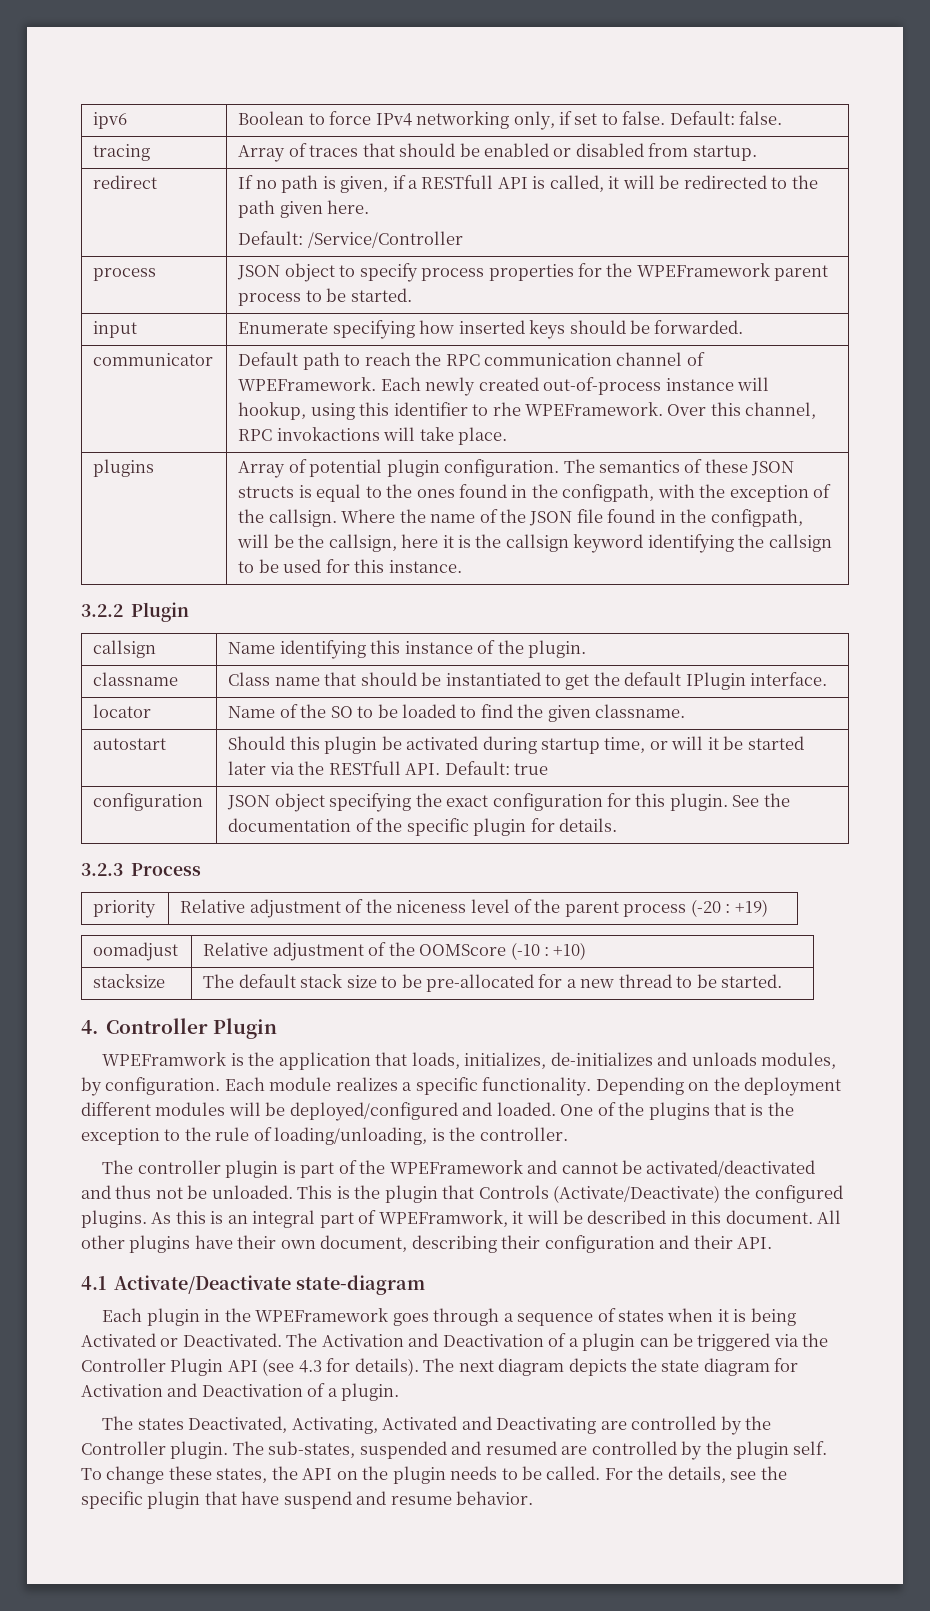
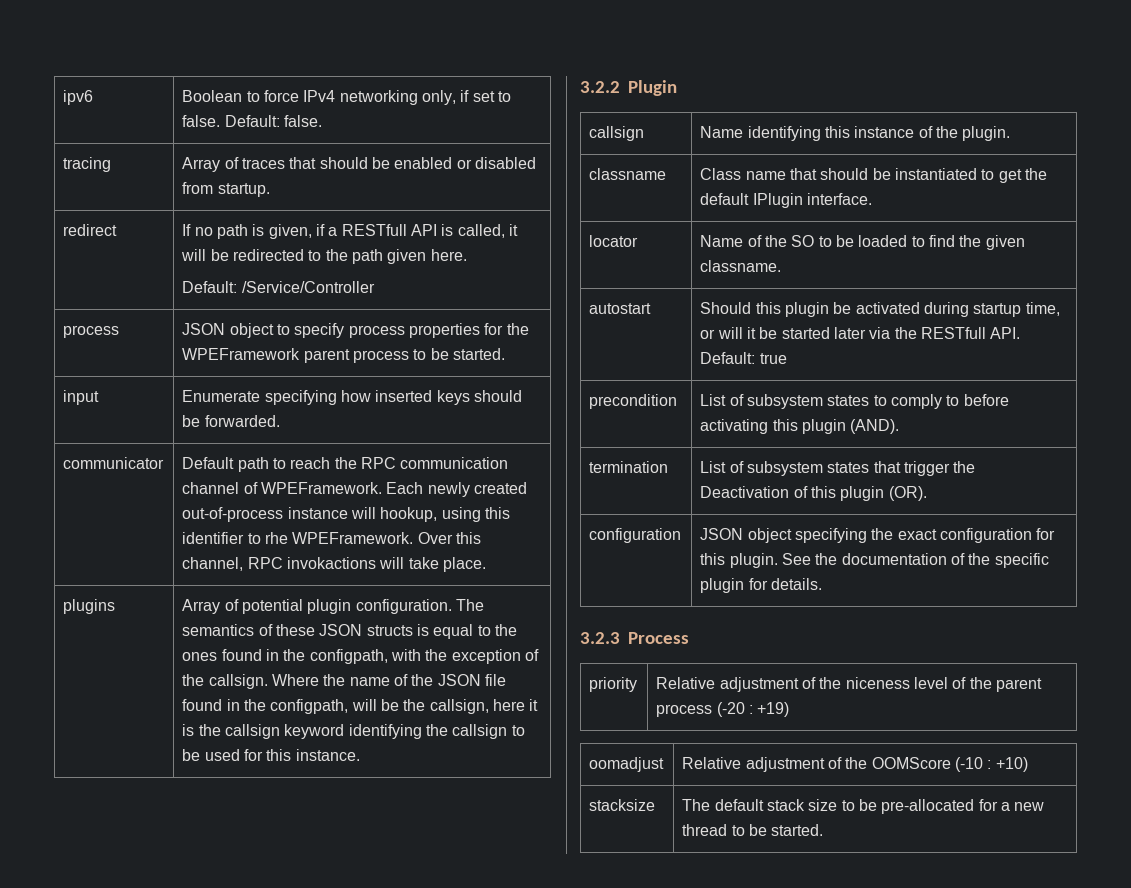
+ precondition | List of subsystem states to comply to before activating this plugin (AND).
+ termination | List of subsystem states that trigger the Deactivation of this plugin (OR).
- 4. Controller Plugin
- WPEFramwork is the application that loads, initializes, de-initializes and unloads modules, by configuration. Each module realizes a specific functionality. Depending on the deployment different modules will be deployed/configured and loaded. One of the plugins that is the exception to the rule of loading/unloading, is the controller.
- The controller plugin is part of the WPEFramework and cannot be activated/deactivated and thus not be unloaded. This is the plugin that Controls (Activate/Deactivate) the configured plugins. As this is an integral part of WPEFramwork, it will be described in this document. All other plugins have their own document, describing their configuration and their API.
- 4.1 Activate/Deactivate state-diagram
- Each plugin in the WPEFramework goes through a sequence of states when it is being Activated or Deactivated. The Activation and Deactivation of a plugin can be triggered via the Controller Plugin API (see 4.3 for details). The next diagram depicts the state diagram for Activation and Deactivation of a plugin.
- The states Deactivated, Activating, Activated and Deactivating are controlled by the Controller plugin. The sub-states, suspended and resumed are controlled by the plugin self. To change these states, the API on the plugin needs to be called. For the details, see the specific plugin that have suspend and resume behavior.

